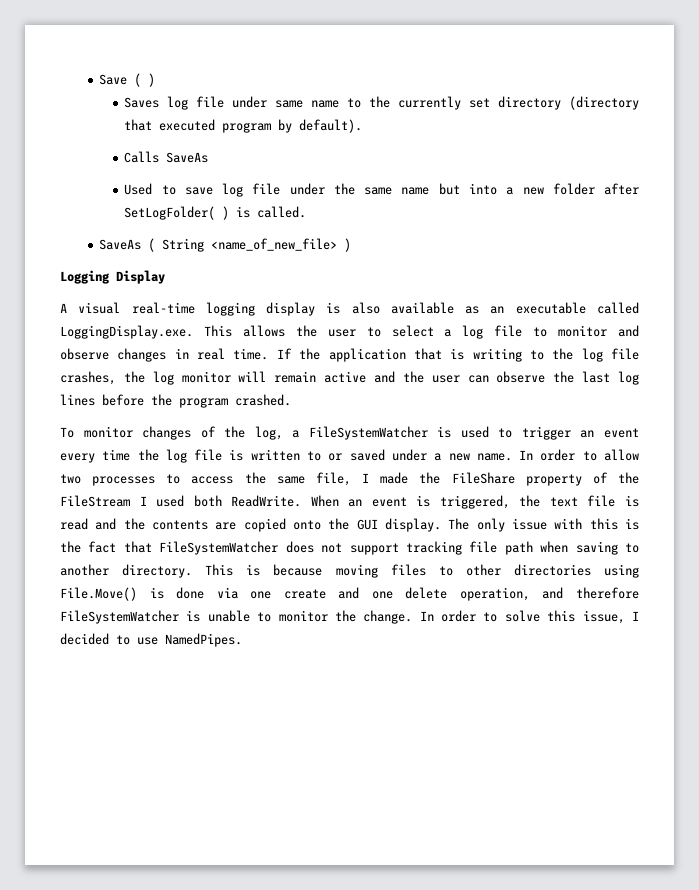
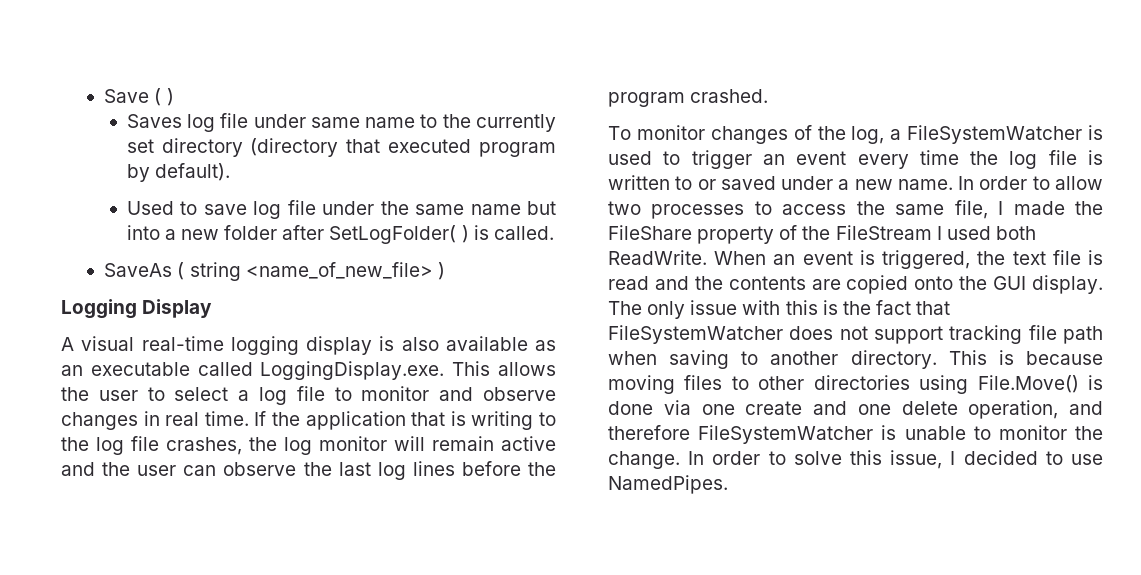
- Calls SaveAs
- SaveAs ( String <name_of_new_file> )
+ SaveAs ( string <name_of_new_file> )

